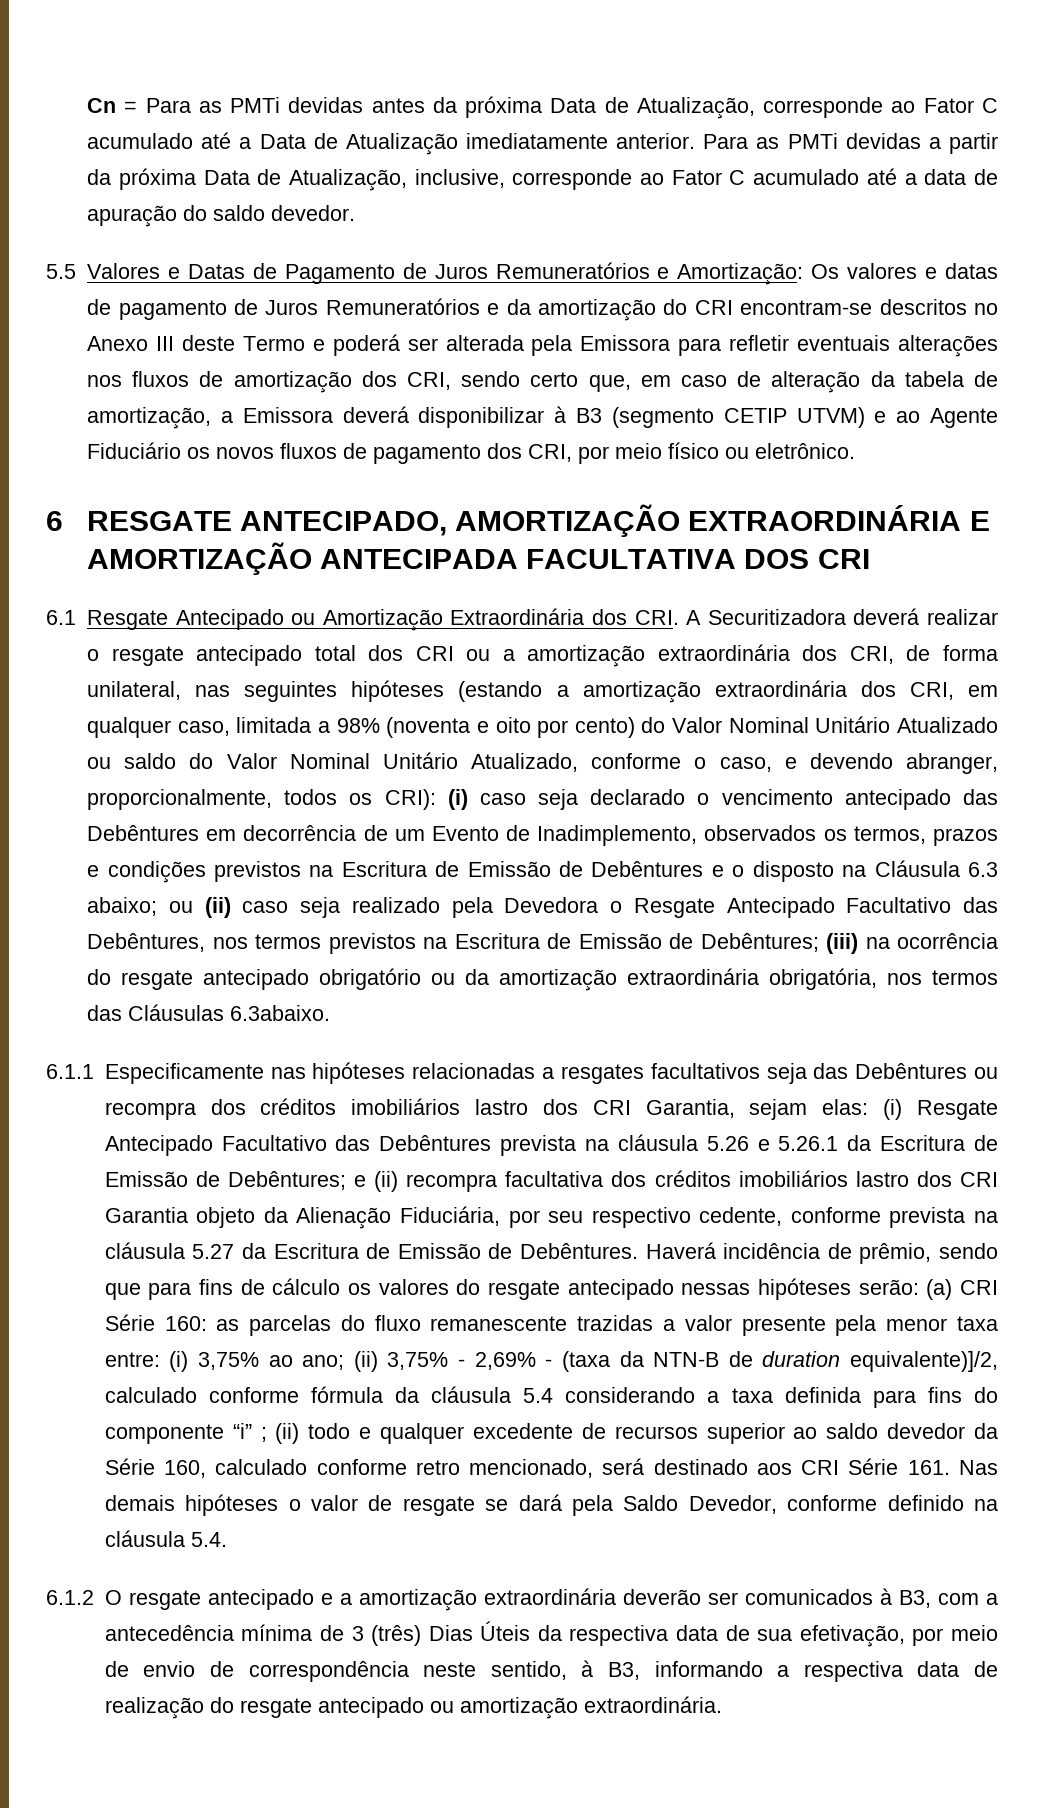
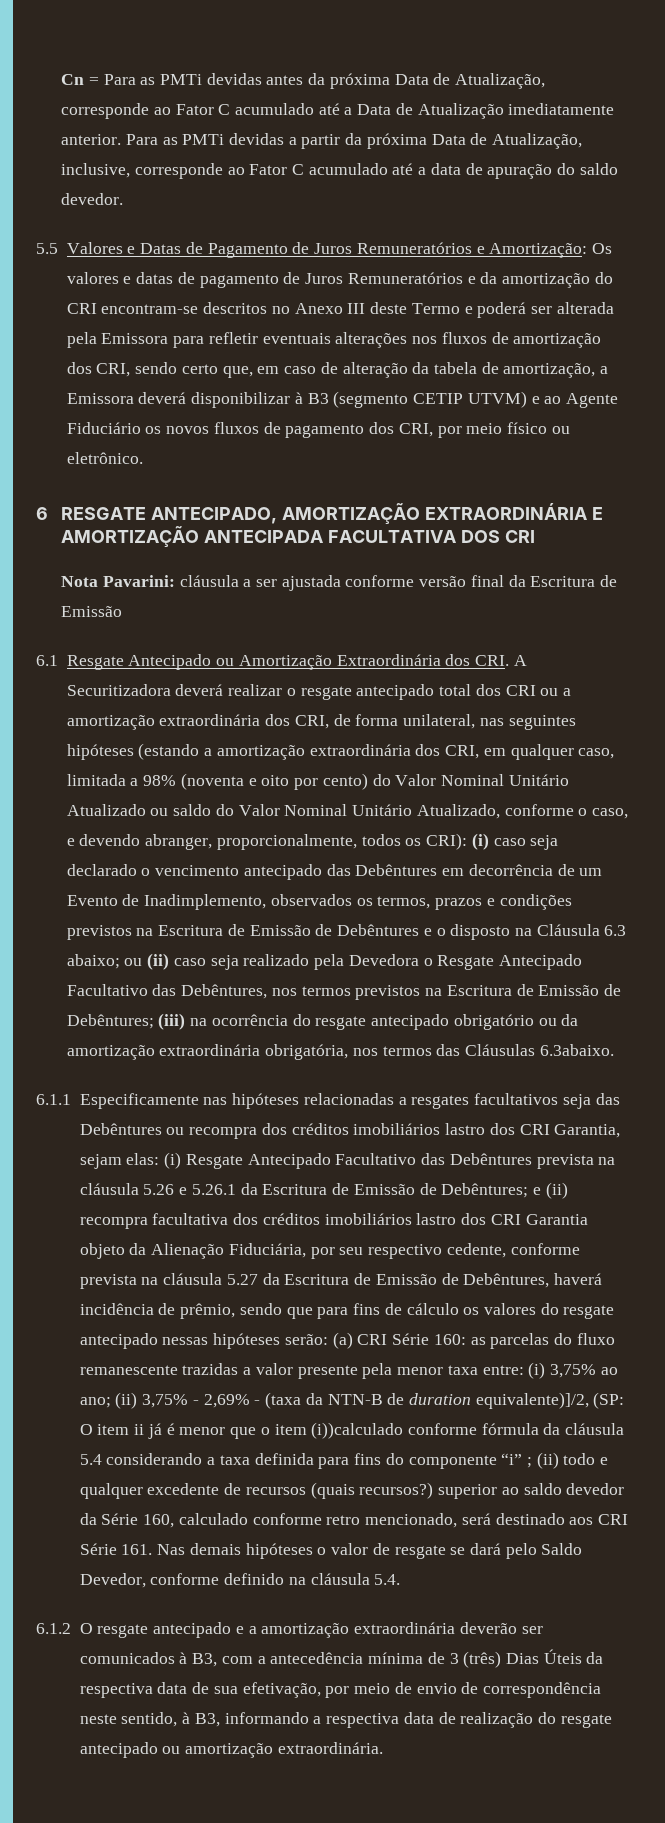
+ Nota Pavarini: cláusula a ser ajustada conforme versão final da Escritura de Emissão
- e (ii) recompra facultativa dos créditos imobiliários lastro dos CRI Garantia objeto da Alienação Fiduciária, por seu respectivo cedente, conforme prevista na cláusula 5.27 da Escritura de Emissão de Debêntures. Haverá incidência de prêmio, sendo que para fins de cálculo os valores do resgate antecipado nessas hipóteses serão:
+ e (ii) recompra facultativa dos créditos imobiliários lastro dos CRI Garantia objeto da Alienação Fiduciária, por seu respectivo cedente, conforme prevista na cláusula 5.27 da Escritura de Emissão de Debêntures, haverá incidência de prêmio, sendo que para fins de cálculo os valores do resgate antecipado nessas hipóteses serão:
- (ii) 3,75% - 2,69% - (taxa da NTN-B de duration equivalente)]/2, calculado conforme fórmula da cláusula 5.4 considerando a taxa definida para fins do componente “i” ;
+ (ii) 3,75% - 2,69% - (taxa da NTN-B de duration equivalente)]/2, (SP: O item ii já é menor que o item (i))calculado conforme fórmula da cláusula 5.4 considerando a taxa definida para fins do componente “i” ;
- (ii) todo e qualquer excedente de recursos superior ao saldo devedor da Série 160, calculado conforme retro mencionado, será destinado aos CRI Série 161. Nas demais hipóteses o valor de resgate se dará pela Saldo Devedor, conforme definido na cláusula 5.4.
+ (ii) todo e qualquer excedente de recursos (quais recursos?) superior ao saldo devedor da Série 160, calculado conforme retro mencionado, será destinado aos CRI Série 161. Nas demais hipóteses o valor de resgate se dará pelo Saldo Devedor, conforme definido na cláusula 5.4.

